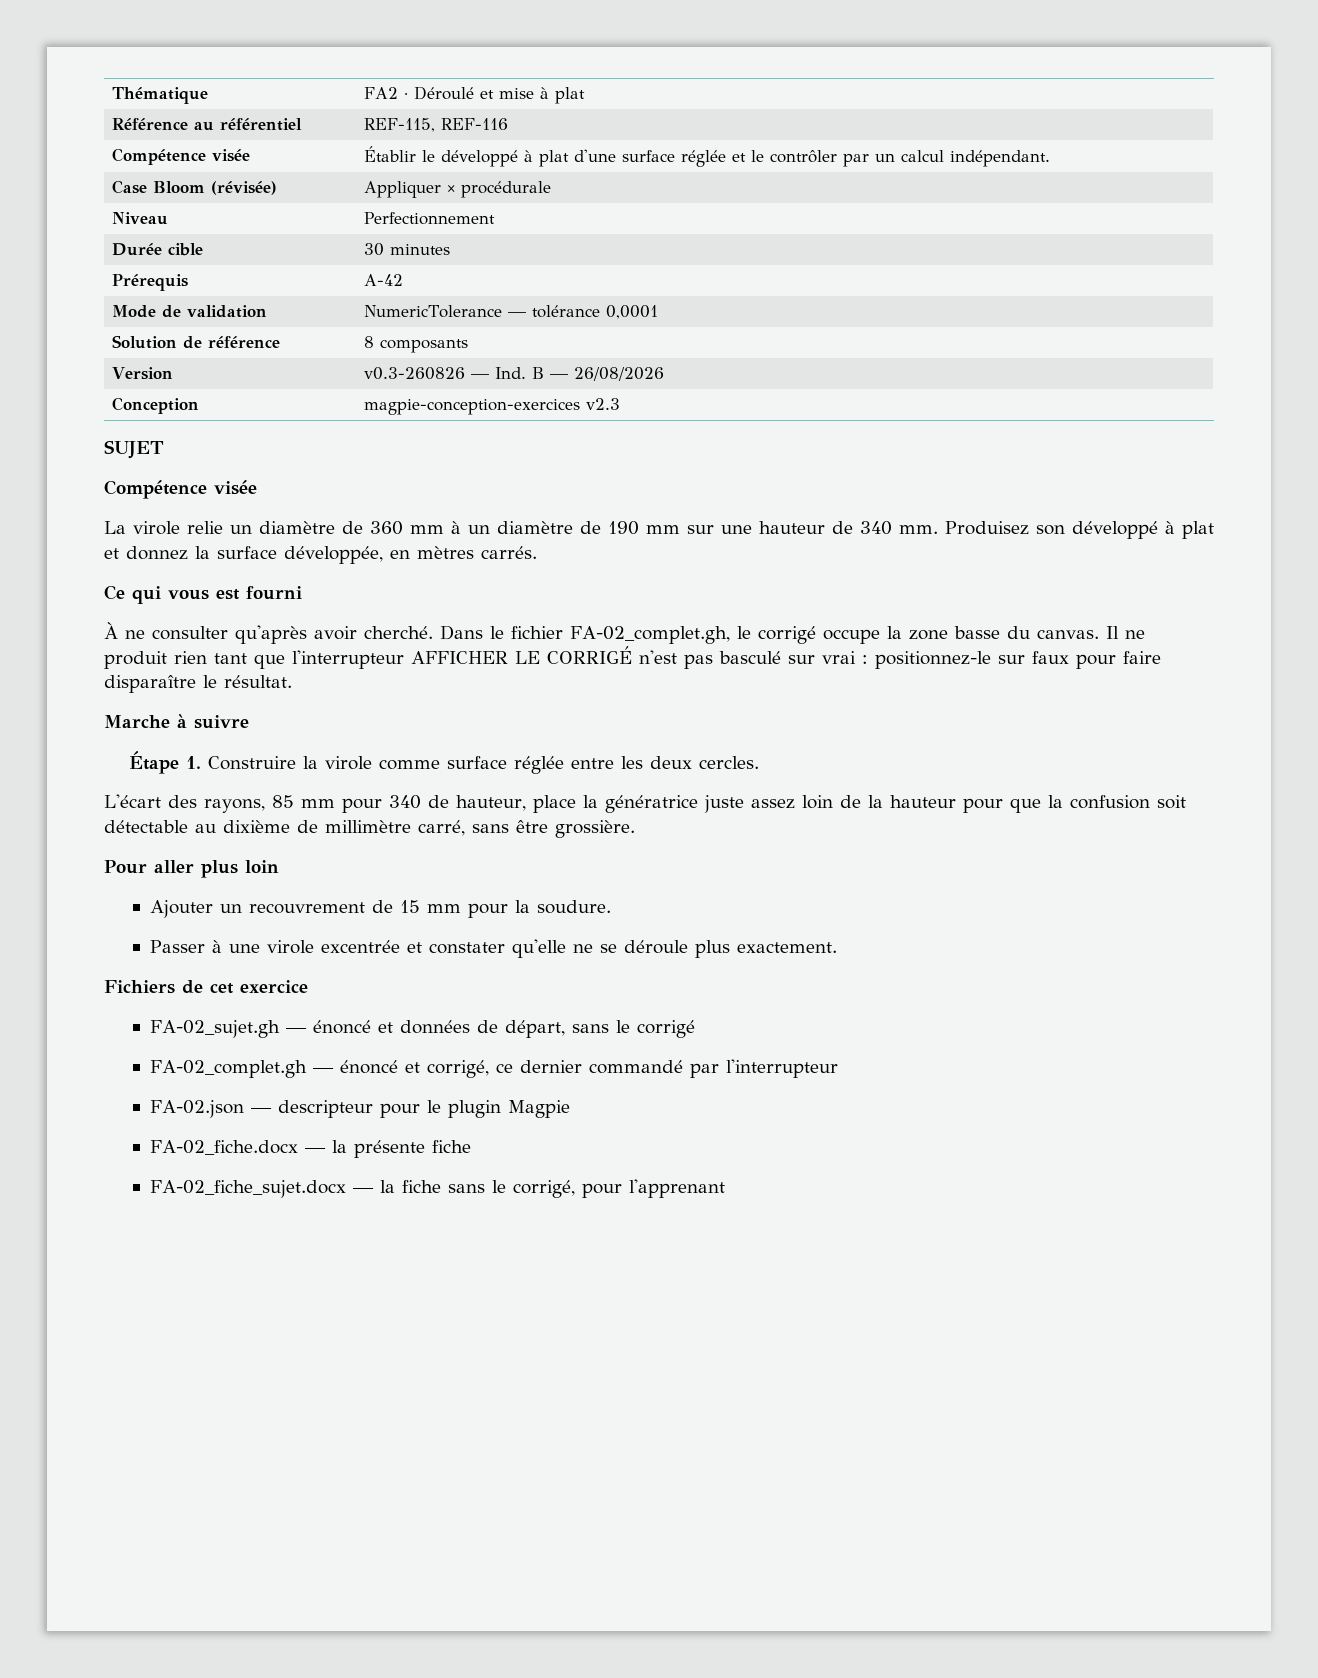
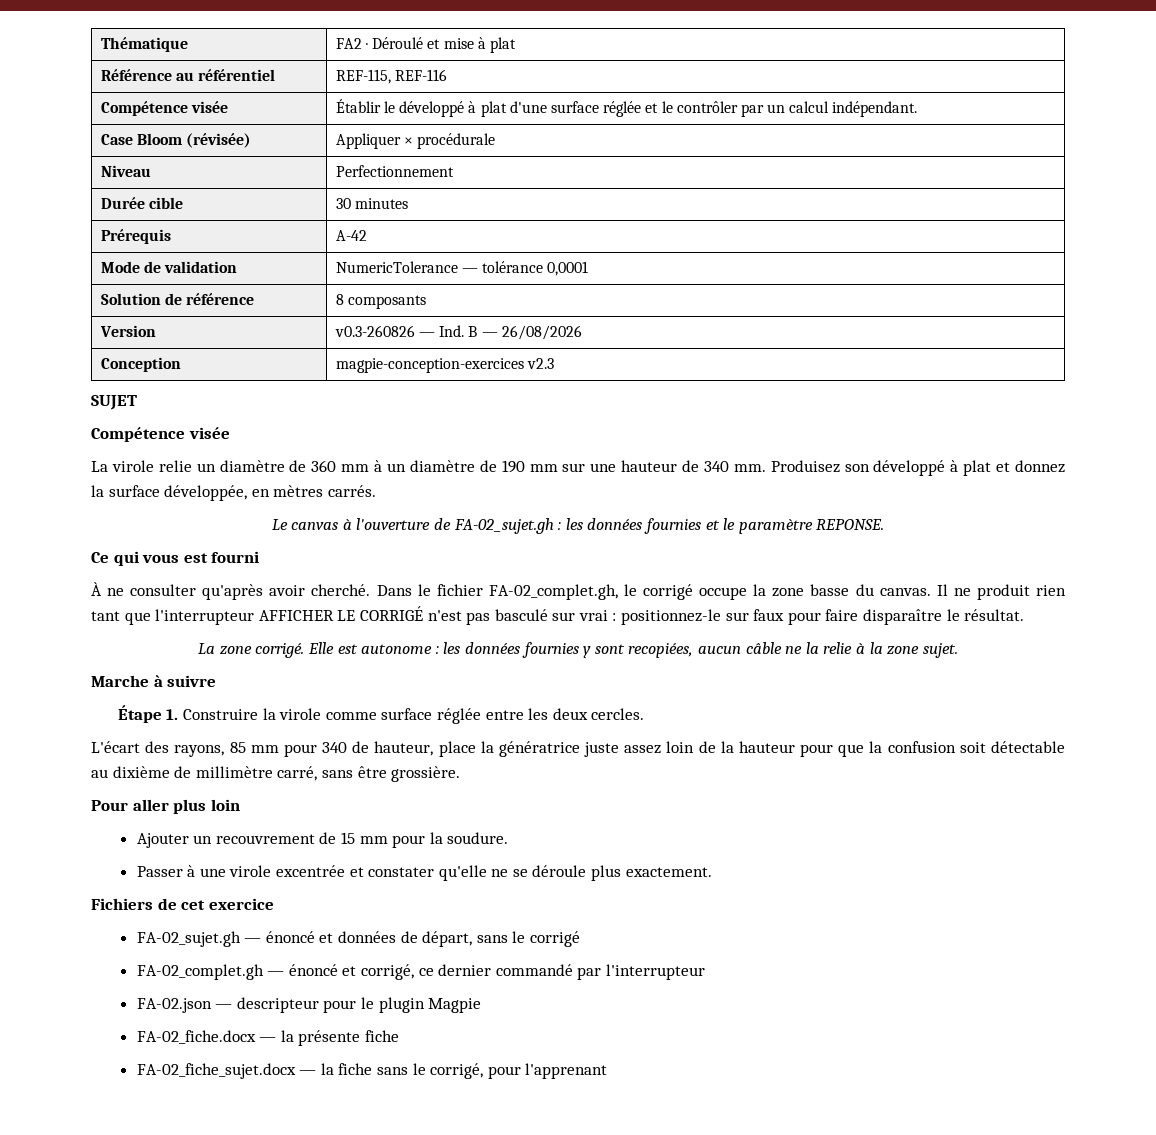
+ Le canvas à l'ouverture de FA-02_sujet.gh : les données fournies et le paramètre REPONSE.
+ La zone corrigé. Elle est autonome : les données fournies y sont recopiées, aucun câble ne la relie à la zone sujet.

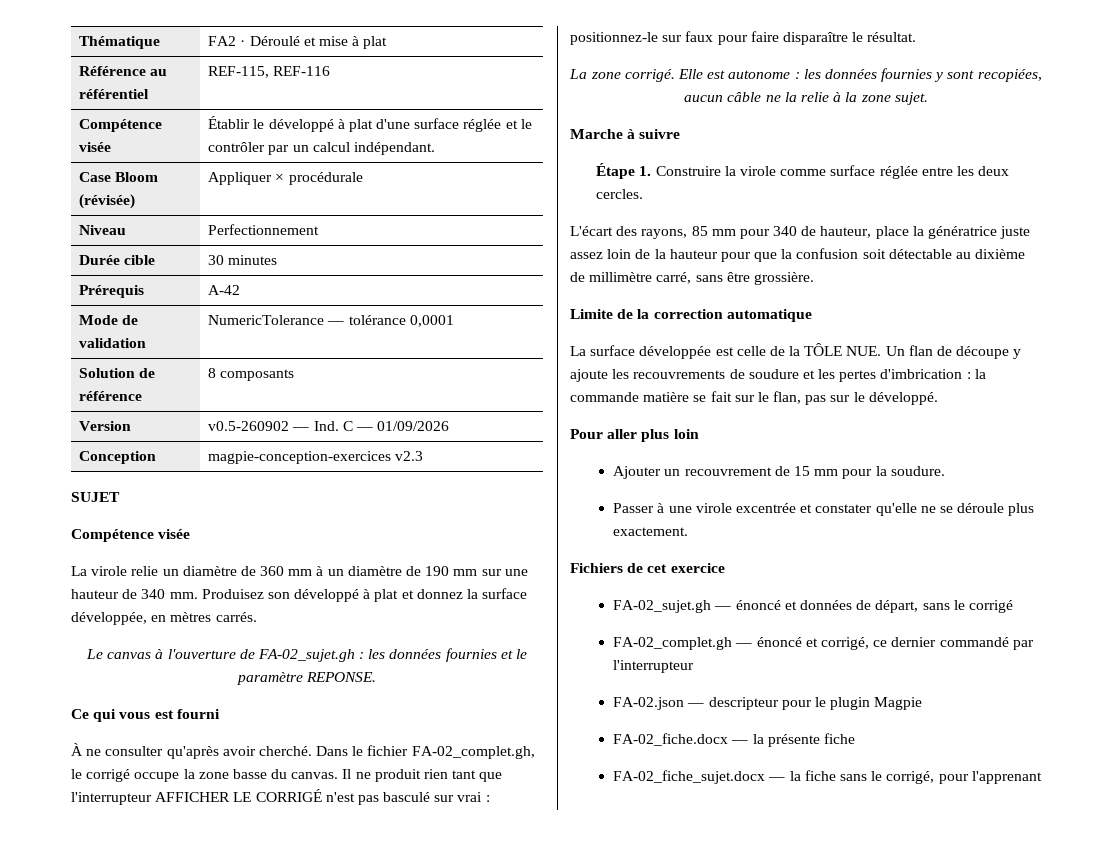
- Version | v0.3-260826 — Ind. B — 26/08/2026
+ Version | v0.5-260902 — Ind. C — 01/09/2026
+ Limite de la correction automatique
+ La surface développée est celle de la TÔLE NUE. Un flan de découpe y ajoute les recouvrements de soudure et les pertes d'imbrication : la commande matière se fait sur le flan, pas sur le développé.

